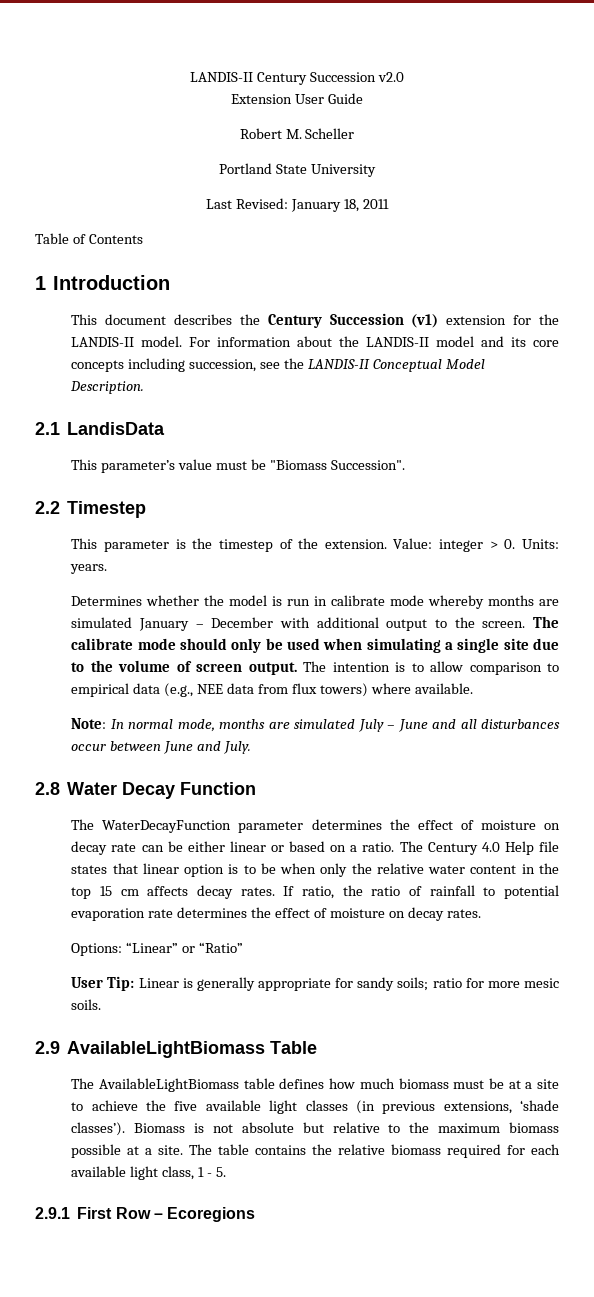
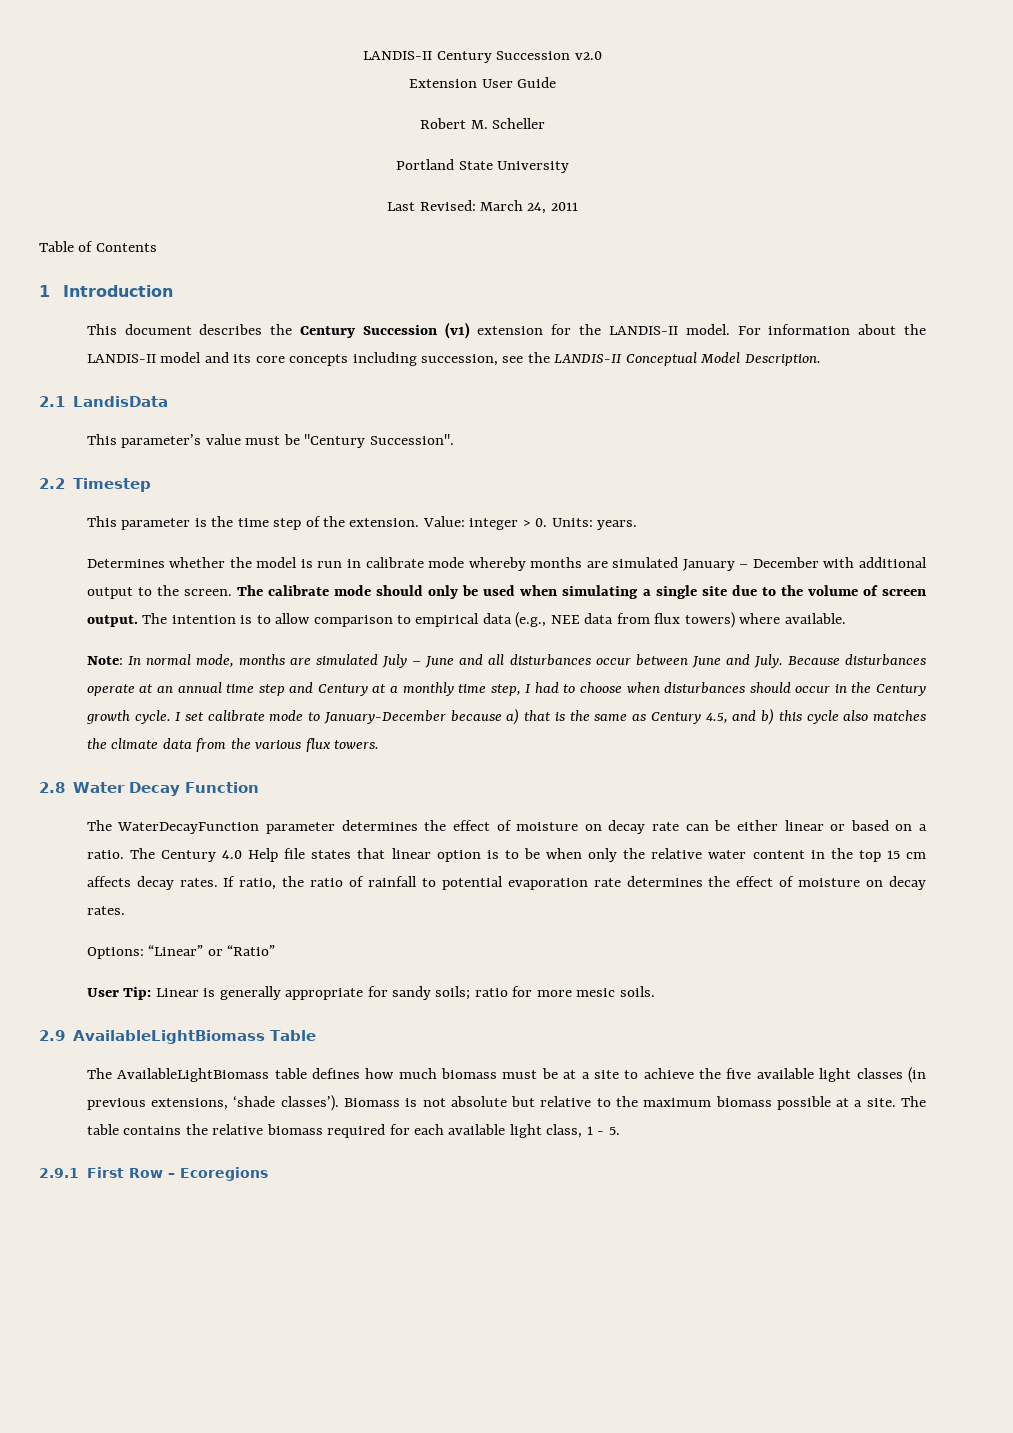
- Last Revised: January 18, 2011
+ Last Revised: March 24, 2011
- This parameter’s value must be "Biomass Succession".
+ This parameter’s value must be "Century Succession".
- This parameter is the timestep of the extension.
+ This parameter is the time step of the extension.
+ Because disturbances operate at an annual time step and Century at a monthly time step, I had to choose when disturbances should occur in the Century growth cycle. I set calibrate mode to January-December because a) that is the same as Century 4.5, and b) this cycle also matches the climate data from the various flux towers.

